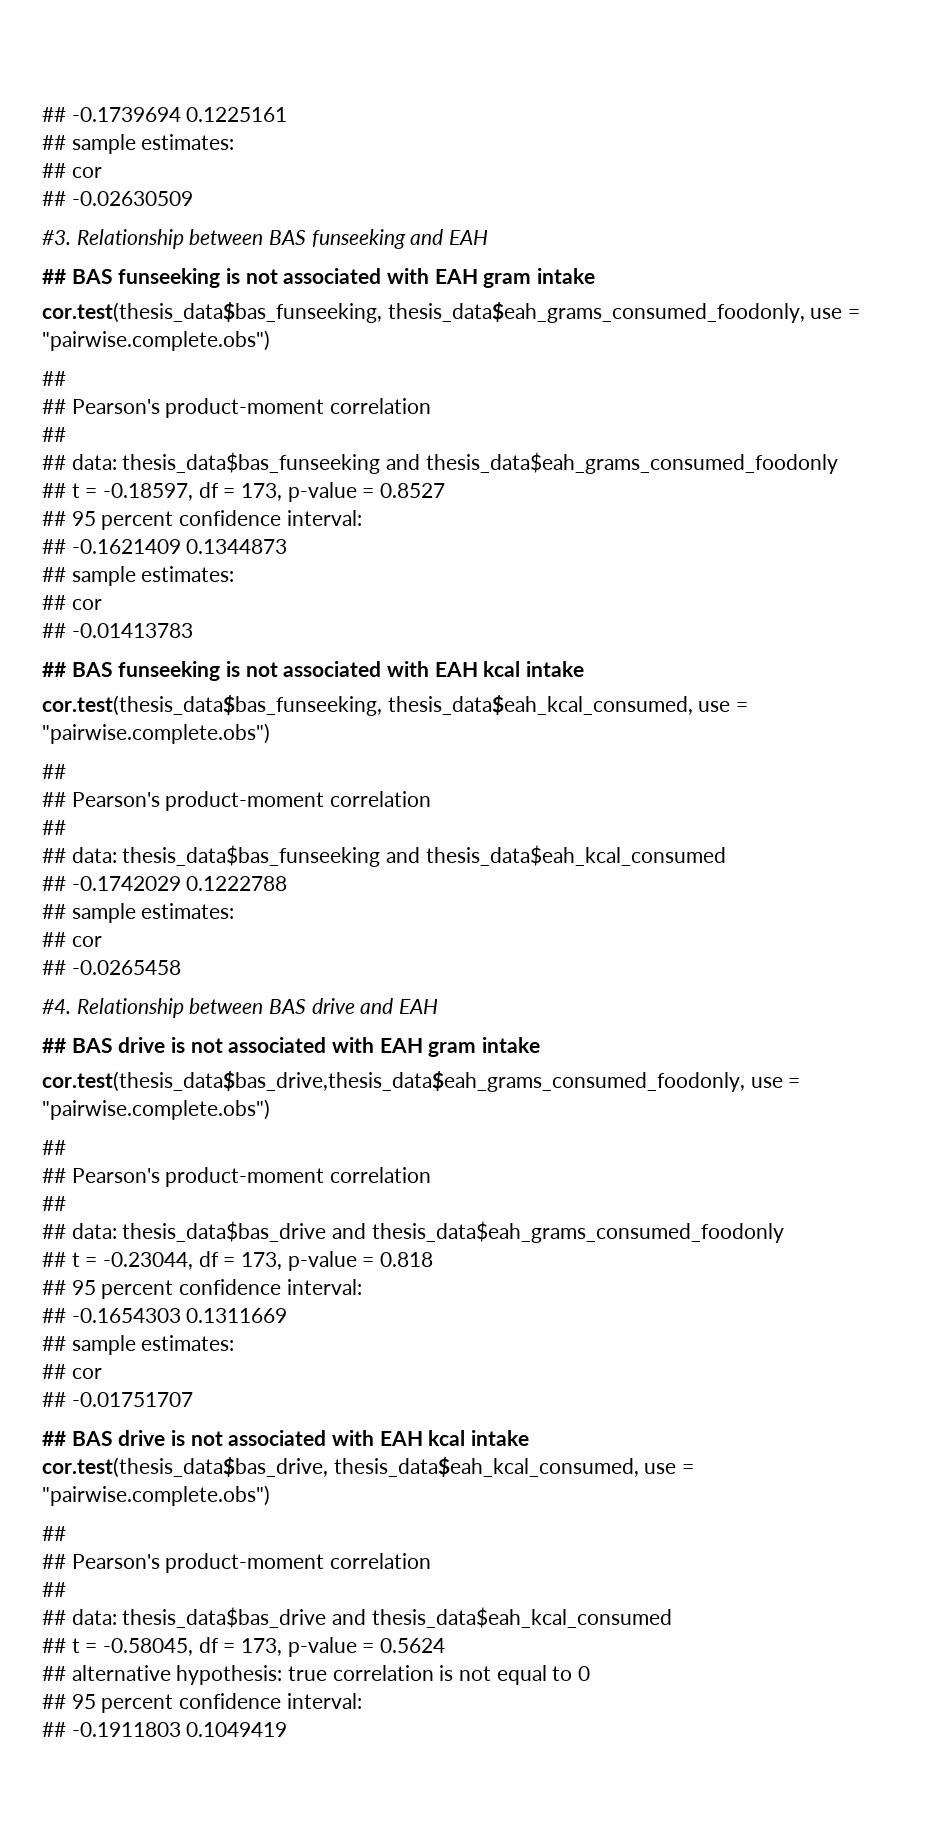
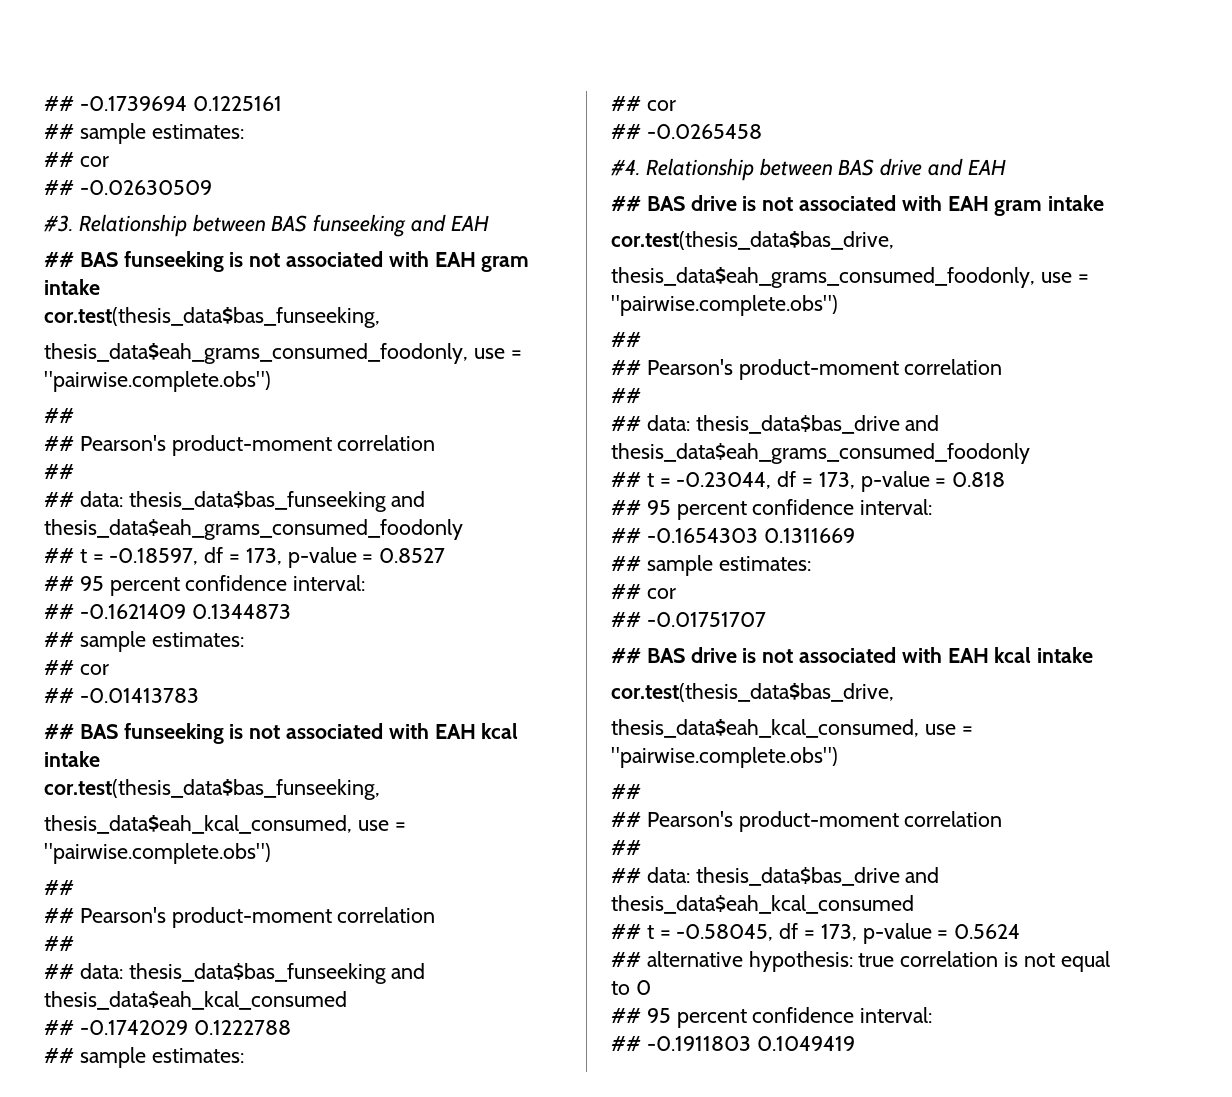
  ## BAS funseeking is not associated with EAH gram intake
- cor.test(thesis_data$bas_funseeking, thesis_data$eah_grams_consumed_foodonly, use = "pairwise.complete.obs")
+ cor.test(thesis_data$bas_funseeking,
+ thesis_data$eah_grams_consumed_foodonly, use = "pairwise.complete.obs")
  ## BAS funseeking is not associated with EAH kcal intake
- cor.test(thesis_data$bas_funseeking, thesis_data$eah_kcal_consumed, use = "pairwise.complete.obs")
+ cor.test(thesis_data$bas_funseeking,
+ thesis_data$eah_kcal_consumed, use = "pairwise.complete.obs")
  ## BAS drive is not associated with EAH gram intake
- cor.test(thesis_data$bas_drive,thesis_data$eah_grams_consumed_foodonly, use = "pairwise.complete.obs")
+ cor.test(thesis_data$bas_drive,
+ thesis_data$eah_grams_consumed_foodonly, use = "pairwise.complete.obs")
  ## BAS drive is not associated with EAH kcal intake
- cor.test(thesis_data$bas_drive, thesis_data$eah_kcal_consumed, use = "pairwise.complete.obs")
+ cor.test(thesis_data$bas_drive,
+ thesis_data$eah_kcal_consumed, use = "pairwise.complete.obs")

